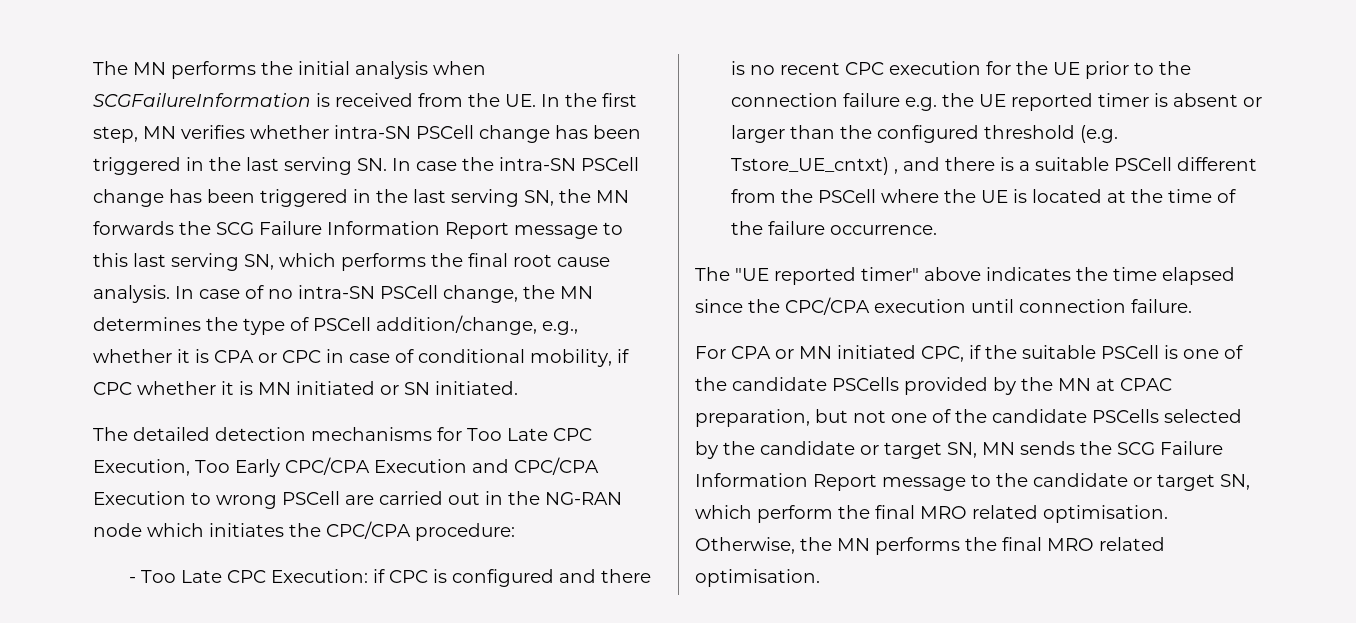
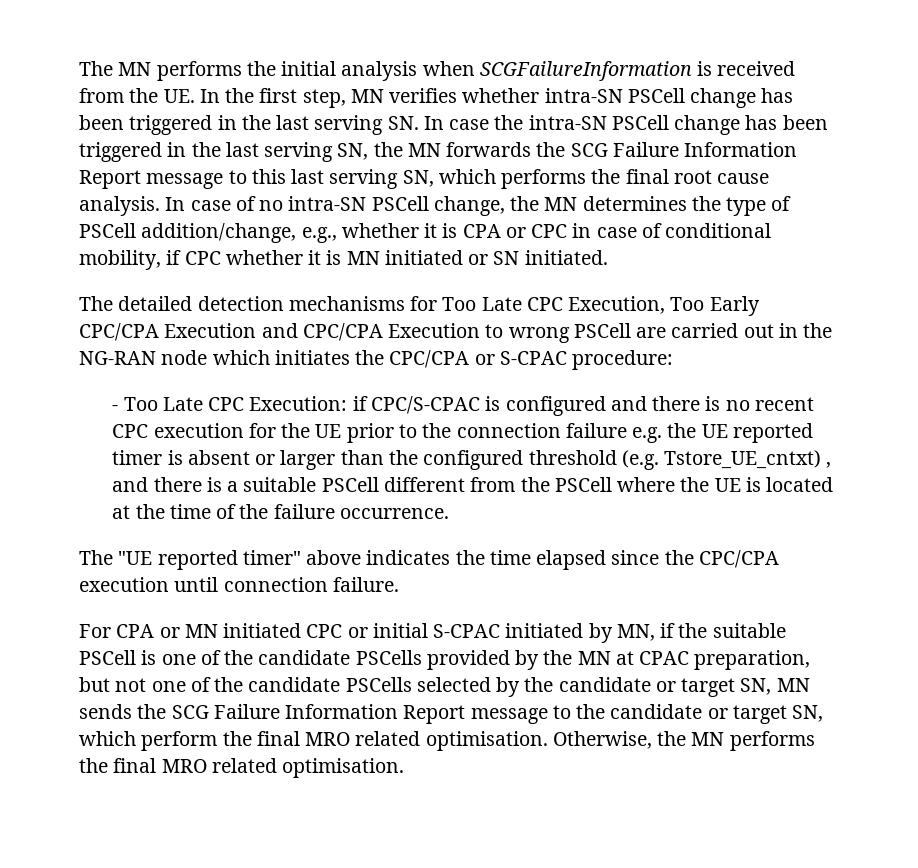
- The detailed detection mechanisms for Too Late CPC Execution, Too Early CPC/CPA Execution and CPC/CPA Execution to wrong PSCell are carried out in the NG-RAN node which initiates the CPC/CPA procedure:
+ The detailed detection mechanisms for Too Late CPC Execution, Too Early CPC/CPA Execution and CPC/CPA Execution to wrong PSCell are carried out in the NG-RAN node which initiates the CPC/CPA or S-CPAC procedure:
- if CPC is configured and there is no recent CPC execution for the UE prior to the connection failure e.g. the UE reported timer is absent or larger than the configured threshold (e.g. Tstore_UE_cntxt) , and there is a suitable PSCell different from the PSCell where the UE is located at the time of the failure occurrence.
+ if CPC/S-CPAC is configured and there is no recent CPC execution for the UE prior to the connection failure e.g. the UE reported timer is absent or larger than the configured threshold (e.g. Tstore_UE_cntxt) , and there is a suitable PSCell different from the PSCell where the UE is located at the time of the failure occurrence.
- For CPA or MN initiated CPC, if the suitable PSCell is one of the candidate PSCells provided by the MN at CPAC preparation, but not one of the candidate PSCells selected by the candidate or target SN, MN sends the SCG Failure Information Report message to the candidate or target SN, which perform the final MRO related optimisation.
+ For CPA or MN initiated CPC or initial S-CPAC initiated by MN, if the suitable PSCell is one of the candidate PSCells provided by the MN at CPAC preparation, but not one of the candidate PSCells selected by the candidate or target SN, MN sends the SCG Failure Information Report message to the candidate or target SN, which perform the final MRO related optimisation.

